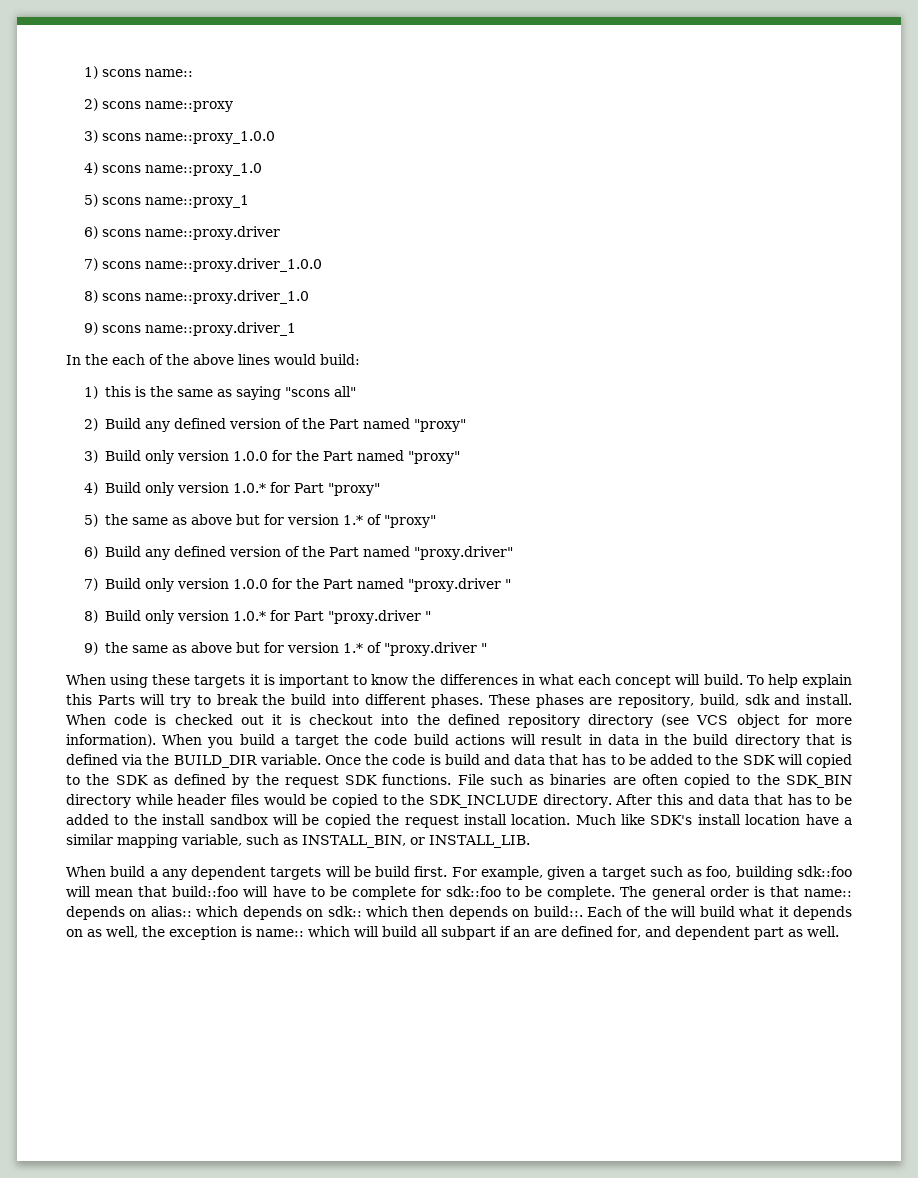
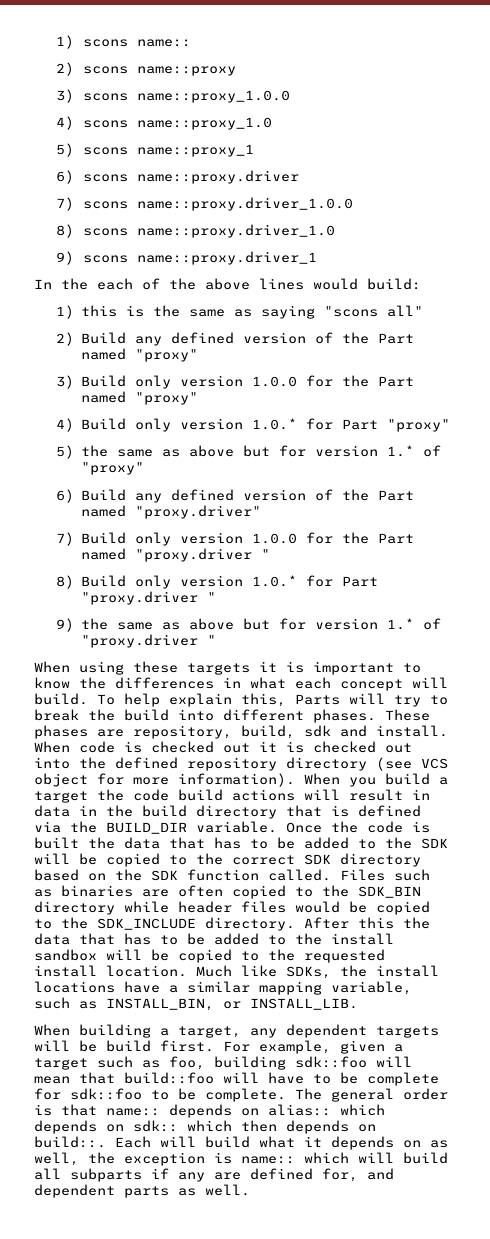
- To help explain this Parts will try to break the build into different phases.
+ To help explain this, Parts will try to break the build into different phases.
- When code is checked out it is checkout into the defined repository directory (see VCS object for more information).
+ When code is checked out it is checked out into the defined repository directory (see VCS object for more information).
- Once the code is build and data that has to be added to the SDK will copied to the SDK as defined by the request SDK functions. File such as binaries are often copied to the SDK_BIN directory while header files would be copied to the SDK_INCLUDE directory.
+ Once the code is built the data that has to be added to the SDK will be copied to the correct SDK directory based on the SDK function called. Files such as binaries are often copied to the SDK_BIN directory while header files would be copied to the SDK_INCLUDE directory.
- After this and data that has to be added to the install sandbox will be copied the request install location.
+ After this the data that has to be added to the install sandbox will be copied to the requested install location.
- Much like SDK's install location have a similar mapping variable, such as INSTALL_BIN, or INSTALL_LIB.
+ Much like SDKs, the install locations have a similar mapping variable, such as INSTALL_BIN, or INSTALL_LIB.
- When build a any dependent targets will be build first.
+ When building a target, any dependent targets will be build first.
- Each of the will build what it depends on as well, the exception is name:: which will build all subpart if an are defined for, and dependent part as well.
+ Each will build what it depends on as well, the exception is name:: which will build all subparts if any are defined for, and dependent parts as well.

